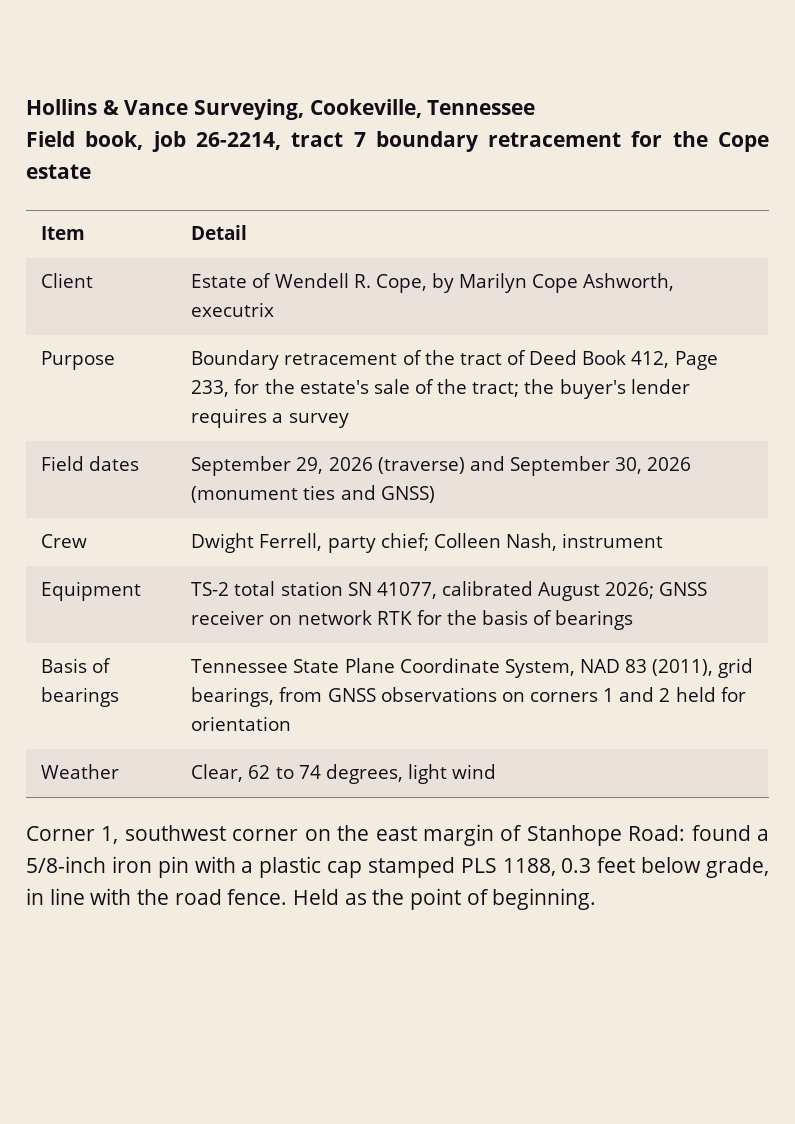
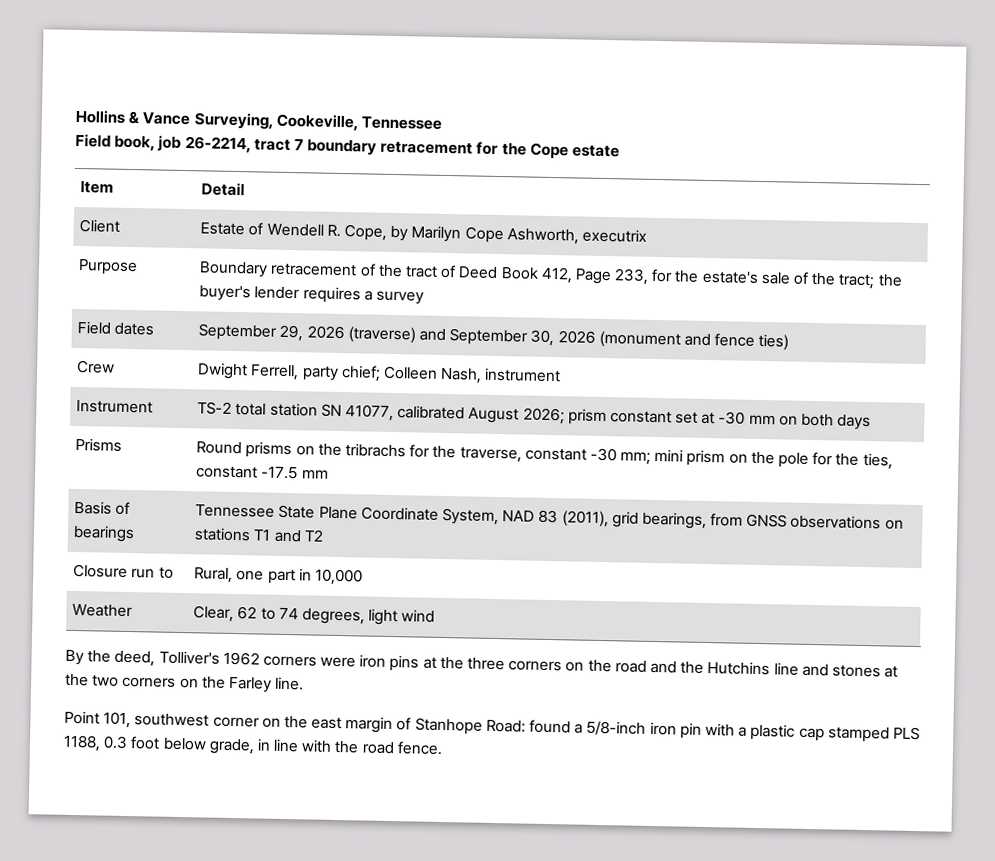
- Field dates | September 29, 2026 (traverse) and September 30, 2026 (monument ties and GNSS)
+ Field dates | September 29, 2026 (traverse) and September 30, 2026 (monument and fence ties)
- Equipment | TS-2 total station SN 41077, calibrated August 2026; GNSS receiver on network RTK for the basis of bearings
+ Instrument | TS-2 total station SN 41077, calibrated August 2026; prism constant set at -30 mm on both days
+ Prisms | Round prisms on the tribrachs for the traverse, constant -30 mm; mini prism on the pole for the ties, constant -17.5 mm
- Basis of bearings | Tennessee State Plane Coordinate System, NAD 83 (2011), grid bearings, from GNSS observations on corners 1 and 2 held for orientation
+ Basis of bearings | Tennessee State Plane Coordinate System, NAD 83 (2011), grid bearings, from GNSS observations on stations T1 and T2
+ Closure run to | Rural, one part in 10,000
- Corner 1, southwest corner on the east margin of Stanhope Road: found a 5/8-inch iron pin with a plastic cap stamped PLS 1188, 0.3 feet below grade, in line with the road fence. Held as the point of beginning.
+ By the deed, Tolliver's 1962 corners were iron pins at the three corners on the road and the Hutchins line and stones at the two corners on the Farley line.
+ Point 101, southwest corner on the east margin of Stanhope Road: found a 5/8-inch iron pin with a plastic cap stamped PLS 1188, 0.3 foot below grade, in line with the road fence.

